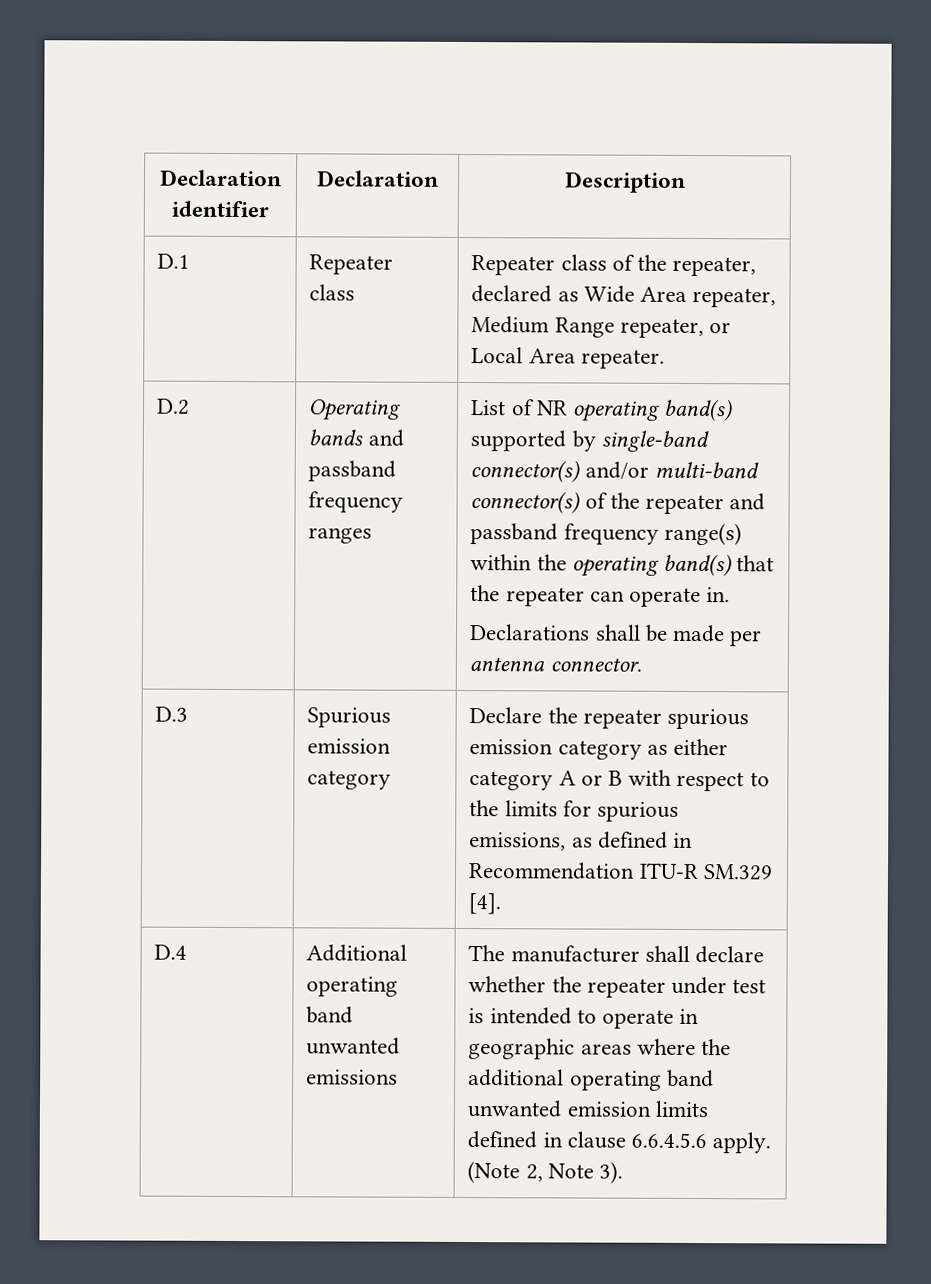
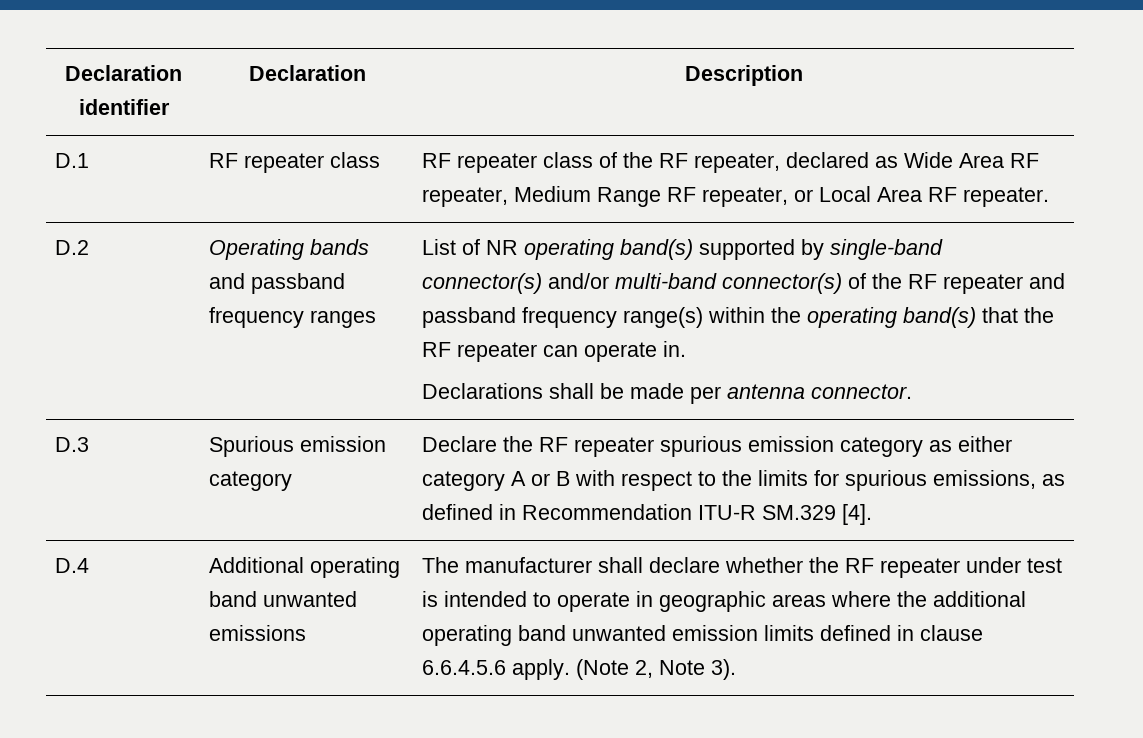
- D.1 | Repeater class | Repeater class of the repeater, declared as Wide Area repeater, Medium Range repeater, or Local Area repeater.
+ D.1 | RF repeater class | RF repeater class of the RF repeater, declared as Wide Area RF repeater, Medium Range RF repeater, or Local Area RF repeater.
- List of NR operating band(s) supported by single-band connector(s) and/or multi-band connector(s) of the repeater and passband frequency range(s) within the operating band(s) that the repeater can operate in.
+ List of NR operating band(s) supported by single-band connector(s) and/or multi-band connector(s) of the RF repeater and passband frequency range(s) within the operating band(s) that the RF repeater can operate in.
- D.3 | Spurious emission category | Declare the repeater spurious emission category as either category A or B with respect to the limits for spurious emissions, as defined in Recommendation ITU-R SM.329 [4].
+ D.3 | Spurious emission category | Declare the RF repeater spurious emission category as either category A or B with respect to the limits for spurious emissions, as defined in Recommendation ITU-R SM.329 [4].
- D.4 | Additional operating band unwanted emissions | The manufacturer shall declare whether the repeater under test is intended to operate in geographic areas where the additional operating band unwanted emission limits defined in clause 6.6.4.5.6 apply. (Note 2, Note 3).
+ D.4 | Additional operating band unwanted emissions | The manufacturer shall declare whether the RF repeater under test is intended to operate in geographic areas where the additional operating band unwanted emission limits defined in clause 6.6.4.5.6 apply. (Note 2, Note 3).

